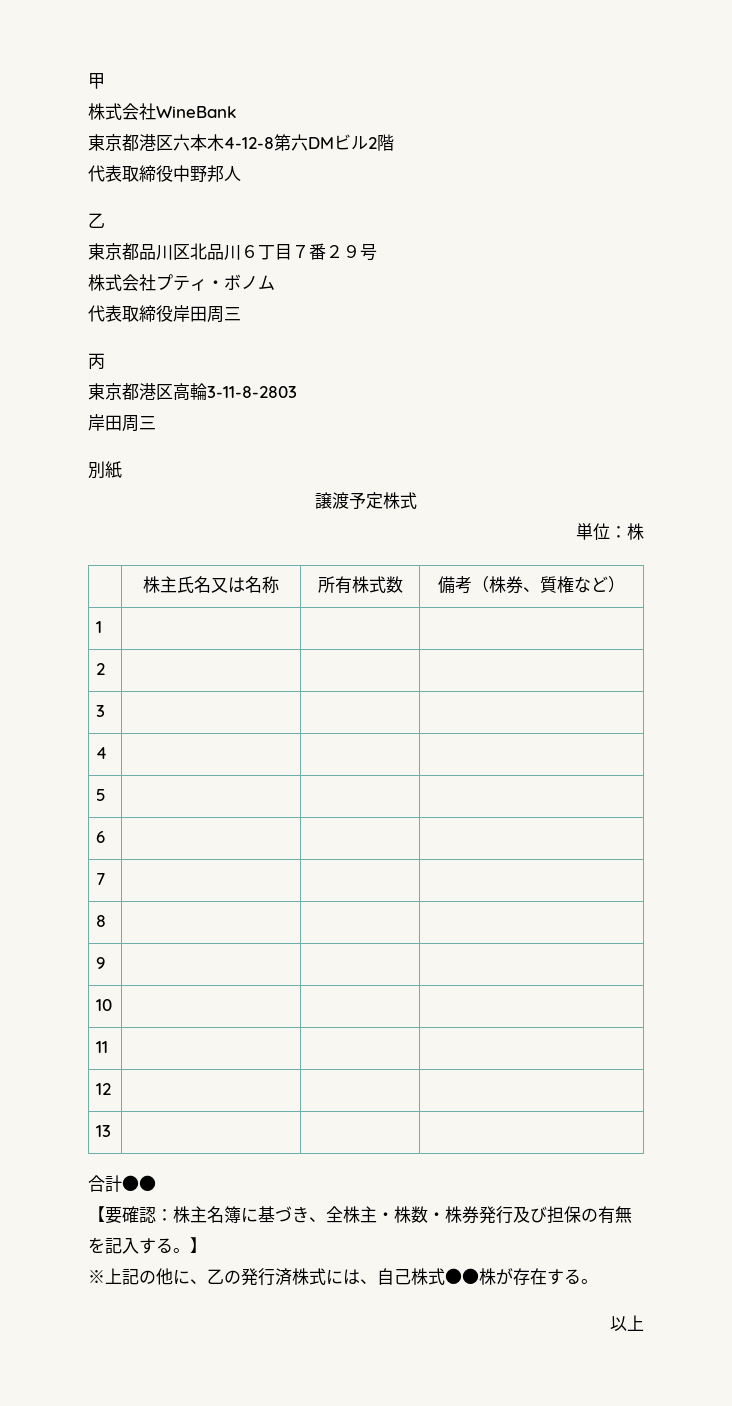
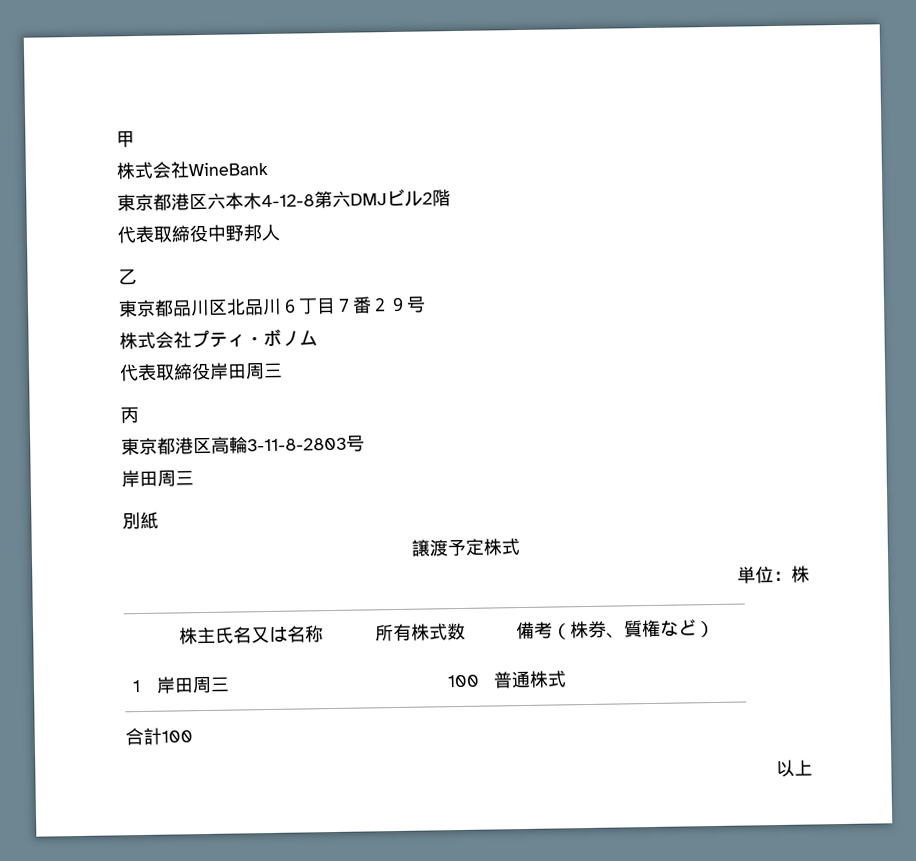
- 東京都港区六本木4-12-8第六DMビル2階
+ 東京都港区六本木4-12-8第六DMJビル2階
- 東京都港区高輪3-11-8-2803
+ 東京都港区高輪3-11-8-2803号
- 1 | | |
- 2 | | |
- 3 | | |
- 4 | | |
- 5 | | |
- 6 | | |
- 7 | | |
- 8 | | |
- 9 | | |
- 10 | | |
- 11 | | |
- 12 | | |
- 13 | | |
- 合計●●
- 【要確認：株主名簿に基づき、全株主・株数・株券発行及び担保の有無を記入する。】
- ※上記の他に、乙の発行済株式には、自己株式●●株が存在する。
+ 1 | 岸田周三 | 100 | 普通株式
+ 合計100

